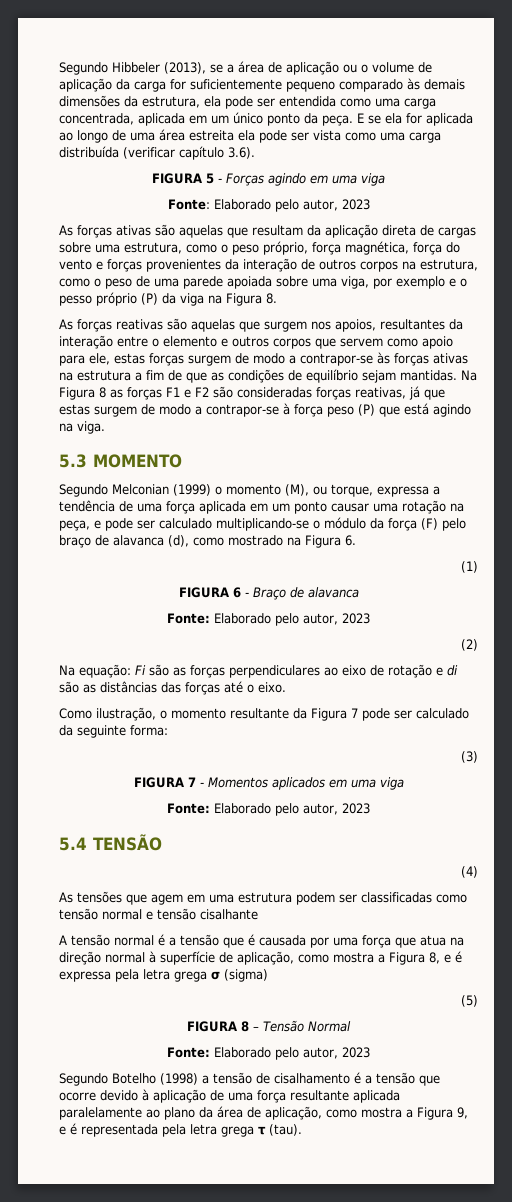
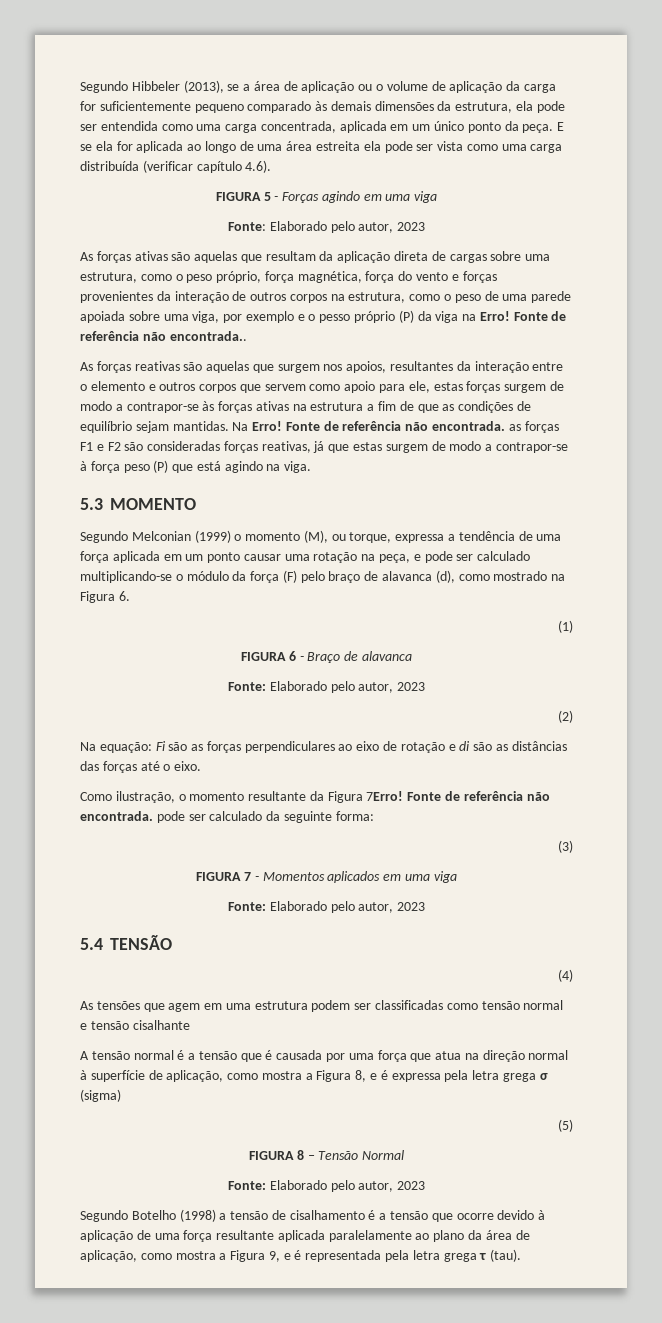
- E se ela for aplicada ao longo de uma área estreita ela pode ser vista como uma carga distribuída (verificar capítulo 3.6).
+ E se ela for aplicada ao longo de uma área estreita ela pode ser vista como uma carga distribuída (verificar capítulo 4.6).
- As forças ativas são aquelas que resultam da aplicação direta de cargas sobre uma estrutura, como o peso próprio, força magnética, força do vento e forças provenientes da interação de outros corpos na estrutura, como o peso de uma parede apoiada sobre uma viga, por exemplo e o pesso próprio (P) da viga na Figura 8.
+ As forças ativas são aquelas que resultam da aplicação direta de cargas sobre uma estrutura, como o peso próprio, força magnética, força do vento e forças provenientes da interação de outros corpos na estrutura, como o peso de uma parede apoiada sobre uma viga, por exemplo e o pesso próprio (P) da viga na Erro! Fonte de referência não encontrada..
- Na Figura 8 as forças F1 e F2 são consideradas forças reativas, já que estas surgem de modo a contrapor-se à força peso (P) que está agindo na viga.
+ Na Erro! Fonte de referência não encontrada. as forças F1 e F2 são consideradas forças reativas, já que estas surgem de modo a contrapor-se à força peso (P) que está agindo na viga.
- Como ilustração, o momento resultante da Figura 7 pode ser calculado da seguinte forma:
+ Como ilustração, o momento resultante da Figura 7Erro! Fonte de referência não encontrada. pode ser calculado da seguinte forma:

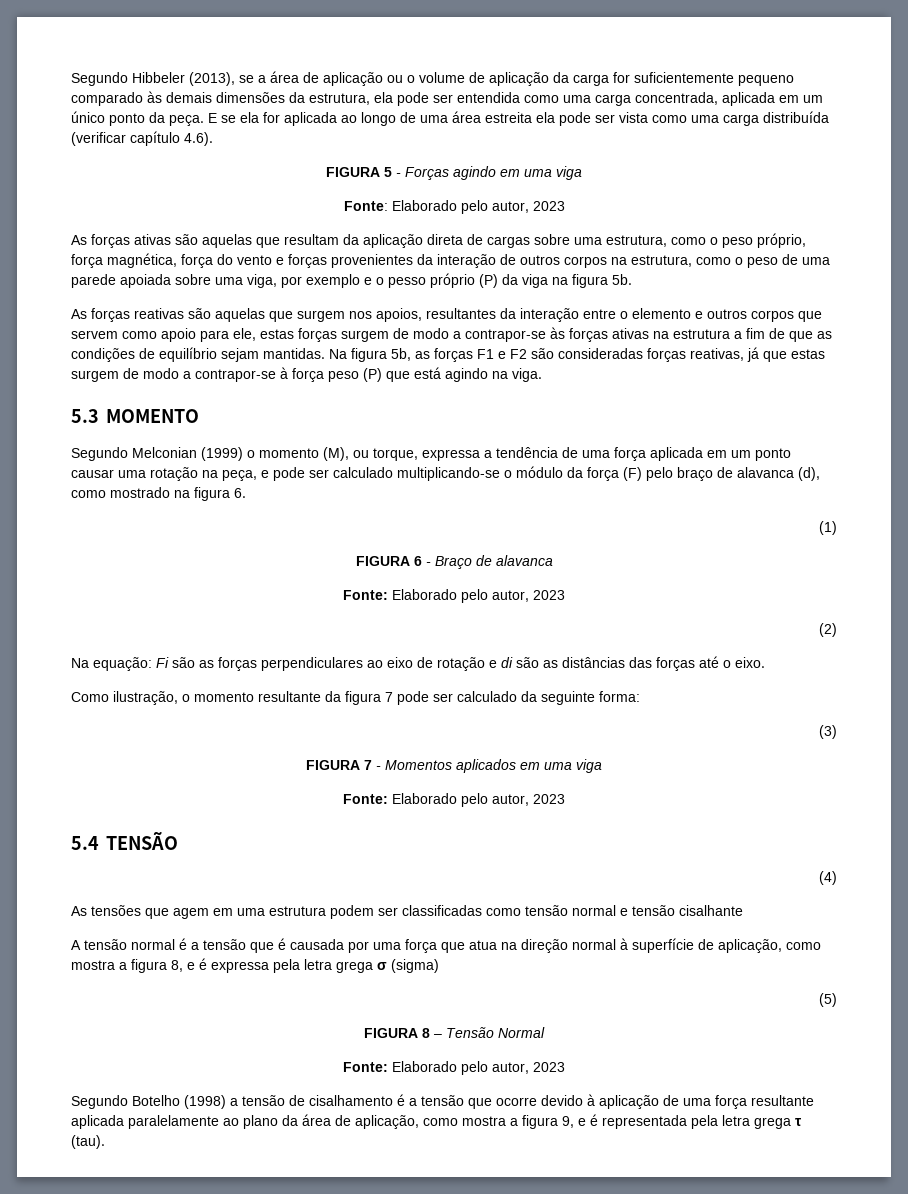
- As forças ativas são aquelas que resultam da aplicação direta de cargas sobre uma estrutura, como o peso próprio, força magnética, força do vento e forças provenientes da interação de outros corpos na estrutura, como o peso de uma parede apoiada sobre uma viga, por exemplo e o pesso próprio (P) da viga na Erro! Fonte de referência não encontrada..
+ As forças ativas são aquelas que resultam da aplicação direta de cargas sobre uma estrutura, como o peso próprio, força magnética, força do vento e forças provenientes da interação de outros corpos na estrutura, como o peso de uma parede apoiada sobre uma viga, por exemplo e o pesso próprio (P) da viga na figura 5b.
- Na Erro! Fonte de referência não encontrada. as forças F1 e F2 são consideradas forças reativas, já que estas surgem de modo a contrapor-se à força peso (P) que está agindo na viga.
+ Na figura 5b, as forças F1 e F2 são consideradas forças reativas, já que estas surgem de modo a contrapor-se à força peso (P) que está agindo na viga.
- Segundo Melconian (1999) o momento (M), ou torque, expressa a tendência de uma força aplicada em um ponto causar uma rotação na peça, e pode ser calculado multiplicando-se o módulo da força (F) pelo braço de alavanca (d), como mostrado na Figura 6.
+ Segundo Melconian (1999) o momento (M), ou torque, expressa a tendência de uma força aplicada em um ponto causar uma rotação na peça, e pode ser calculado multiplicando-se o módulo da força (F) pelo braço de alavanca (d), como mostrado na figura 6.
- Como ilustração, o momento resultante da Figura 7Erro! Fonte de referência não encontrada. pode ser calculado da seguinte forma:
+ Como ilustração, o momento resultante da figura 7 pode ser calculado da seguinte forma:
- A tensão normal é a tensão que é causada por uma força que atua na direção normal à superfície de aplicação, como mostra a Figura 8, e é expressa pela letra grega σ (sigma)
+ A tensão normal é a tensão que é causada por uma força que atua na direção normal à superfície de aplicação, como mostra a figura 8, e é expressa pela letra grega σ (sigma)
- Segundo Botelho (1998) a tensão de cisalhamento é a tensão que ocorre devido à aplicação de uma força resultante aplicada paralelamente ao plano da área de aplicação, como mostra a Figura 9, e é representada pela letra grega τ (tau).
+ Segundo Botelho (1998) a tensão de cisalhamento é a tensão que ocorre devido à aplicação de uma força resultante aplicada paralelamente ao plano da área de aplicação, como mostra a figura 9, e é representada pela letra grega τ (tau).

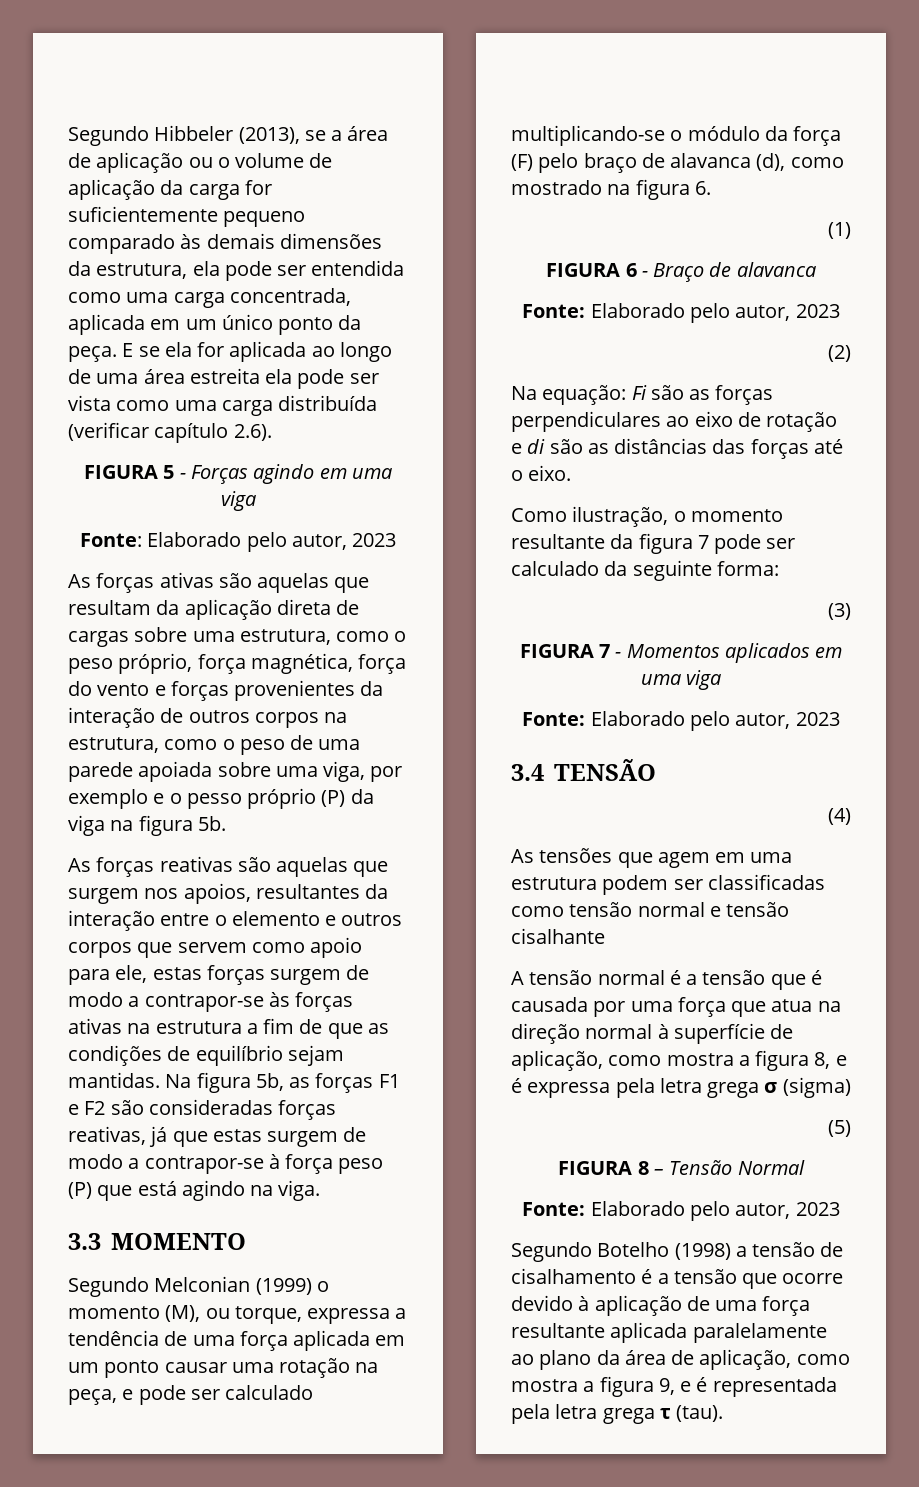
- E se ela for aplicada ao longo de uma área estreita ela pode ser vista como uma carga distribuída (verificar capítulo 4.6).
+ E se ela for aplicada ao longo de uma área estreita ela pode ser vista como uma carga distribuída (verificar capítulo 2.6).
- 5.3 MOMENTO
+ 3.3 MOMENTO
- 5.4 TENSÃO
+ 3.4 TENSÃO

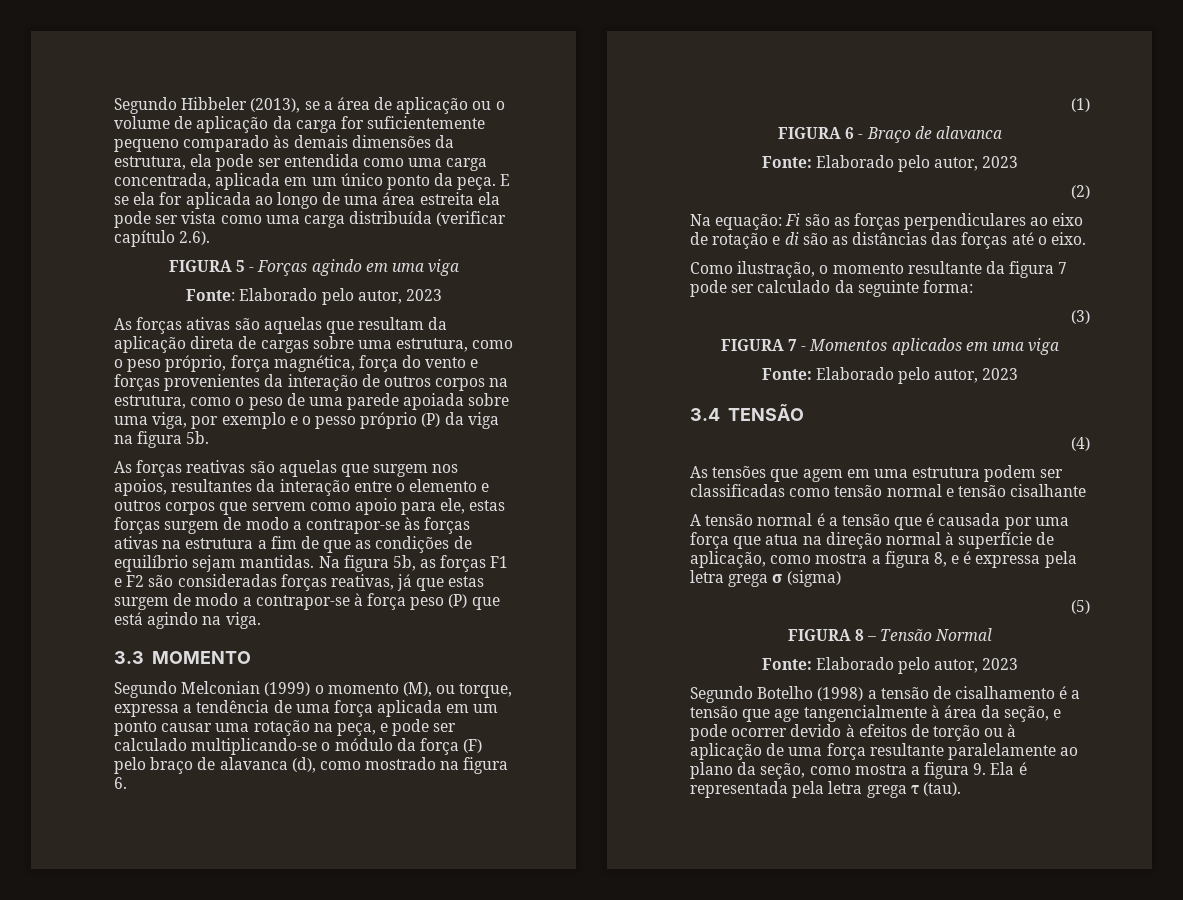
- Segundo Botelho (1998) a tensão de cisalhamento é a tensão que ocorre devido à aplicação de uma força resultante aplicada paralelamente ao plano da área de aplicação, como mostra a figura 9, e é representada pela letra grega τ (tau).
+ Segundo Botelho (1998) a tensão de cisalhamento é a tensão que age tangencialmente à área da seção, e pode ocorrer devido à efeitos de torção ou à aplicação de uma força resultante paralelamente ao plano da seção, como mostra a figura 9. Ela é representada pela letra grega τ (tau).

